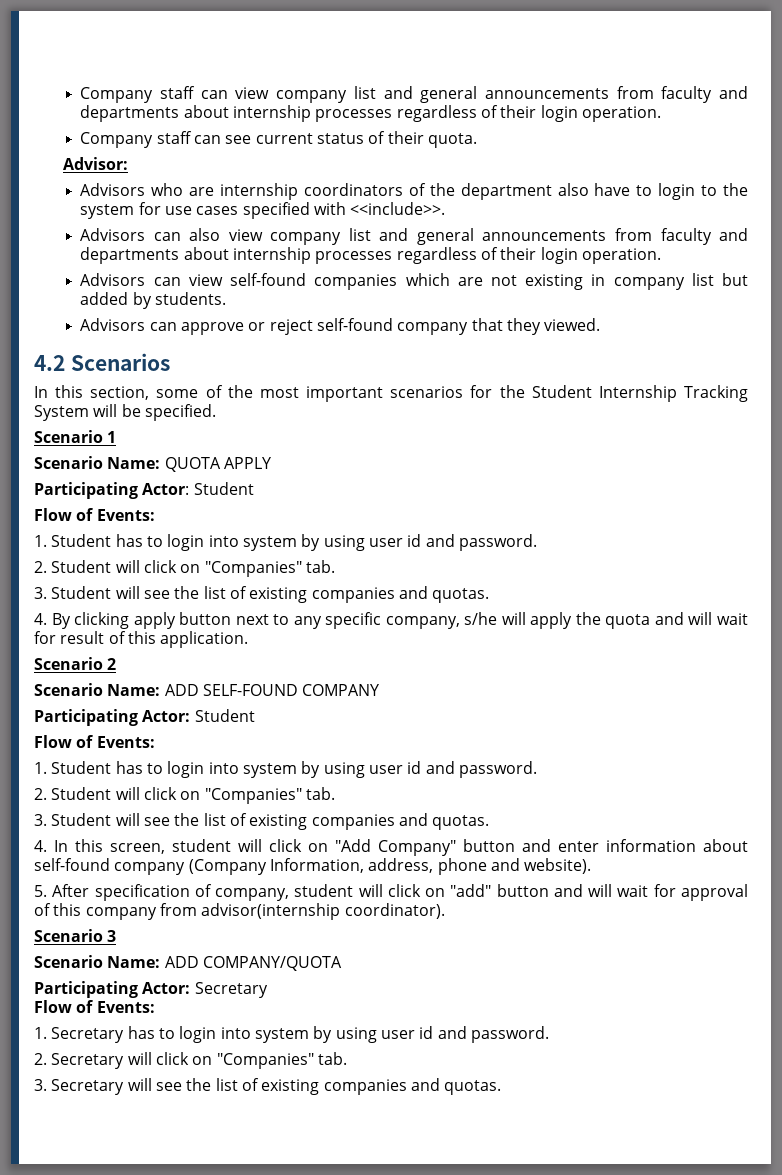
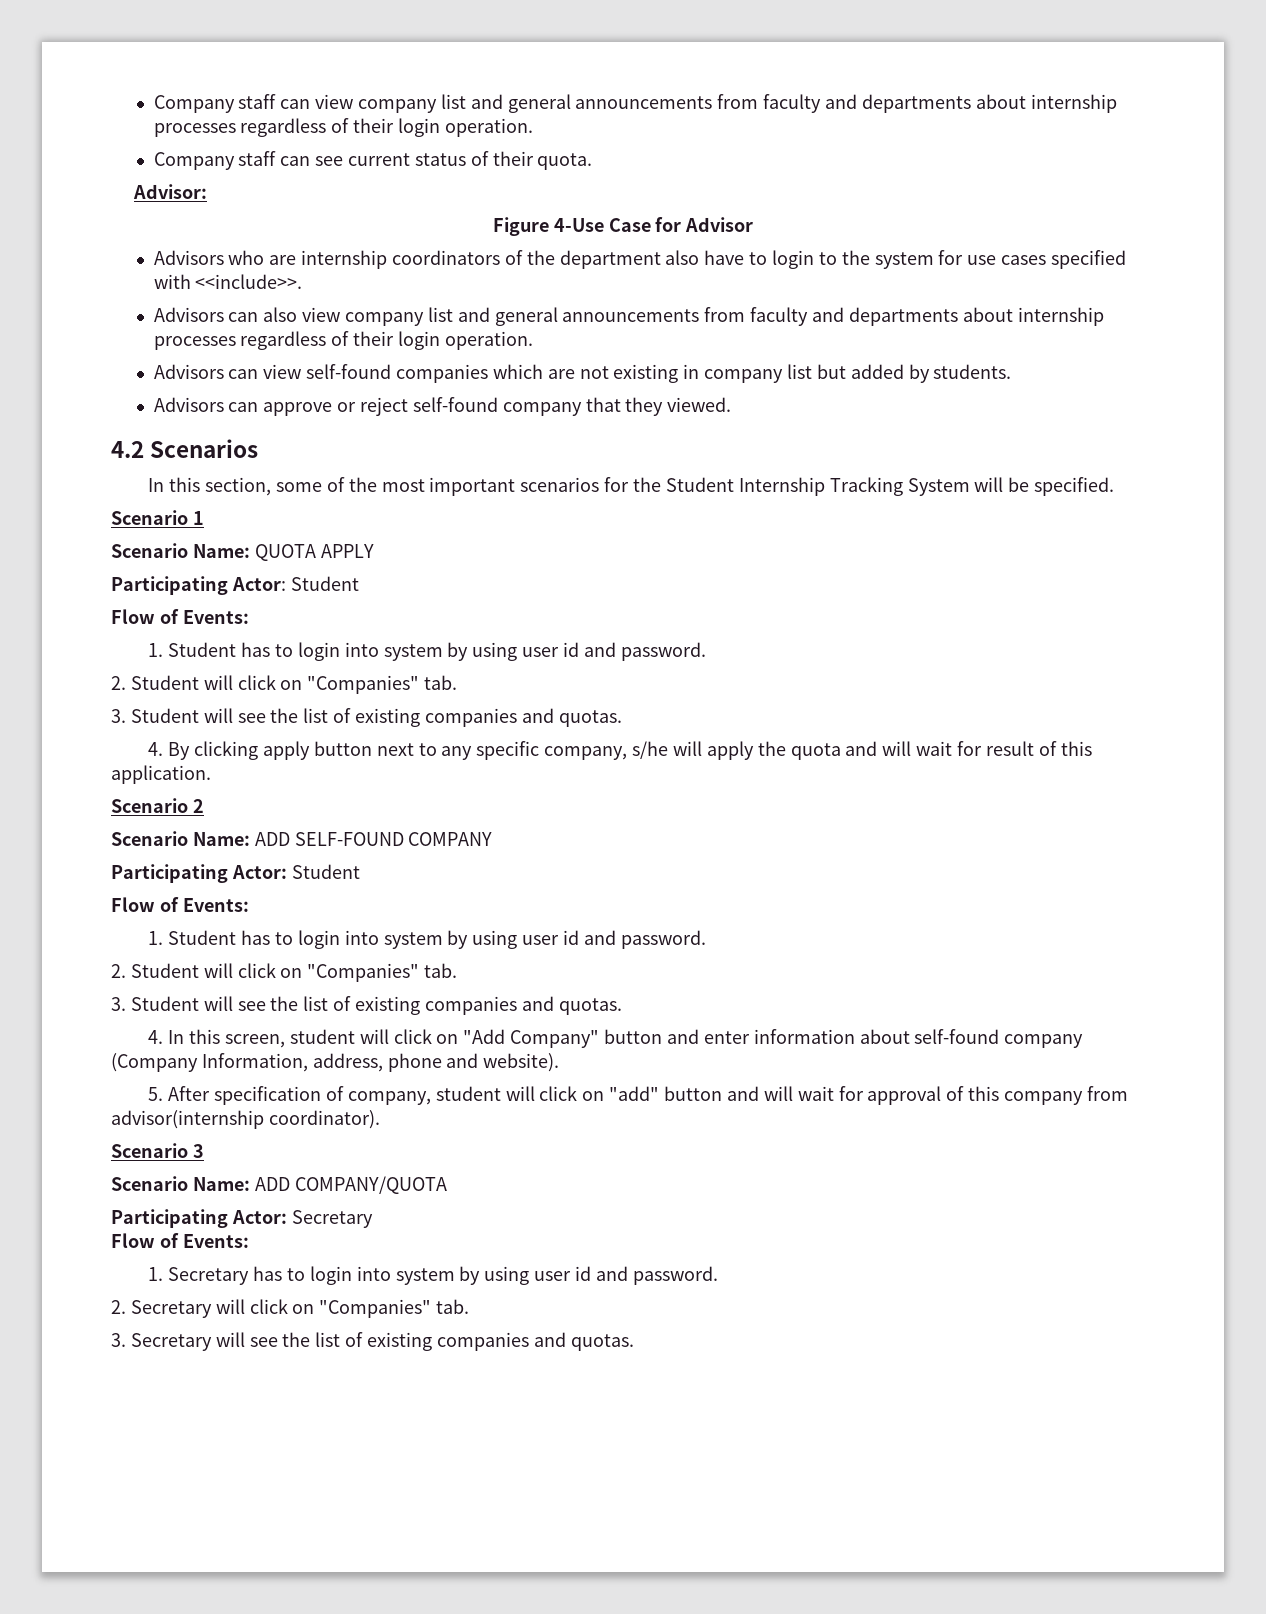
+ Figure 4-Use Case for Advisor

